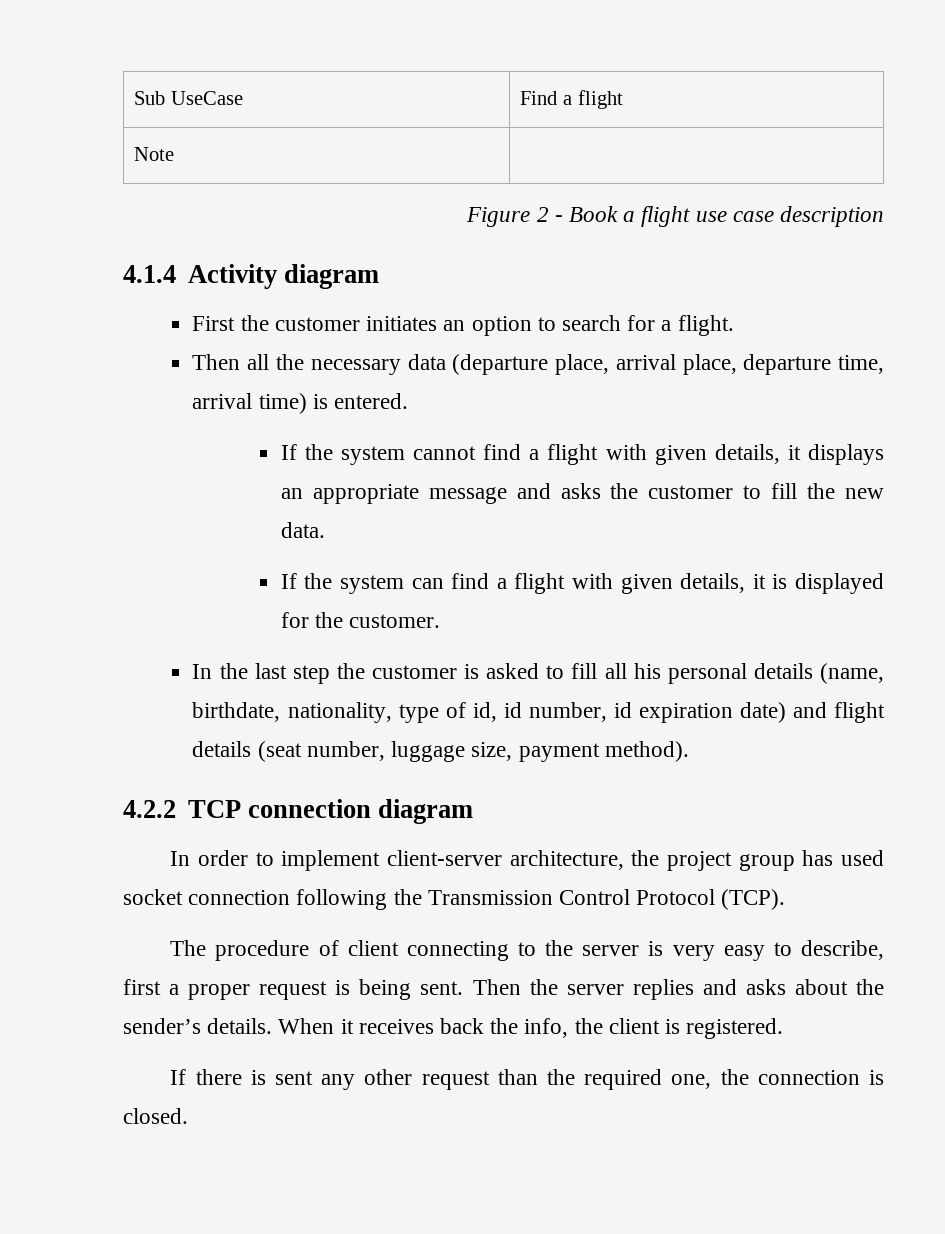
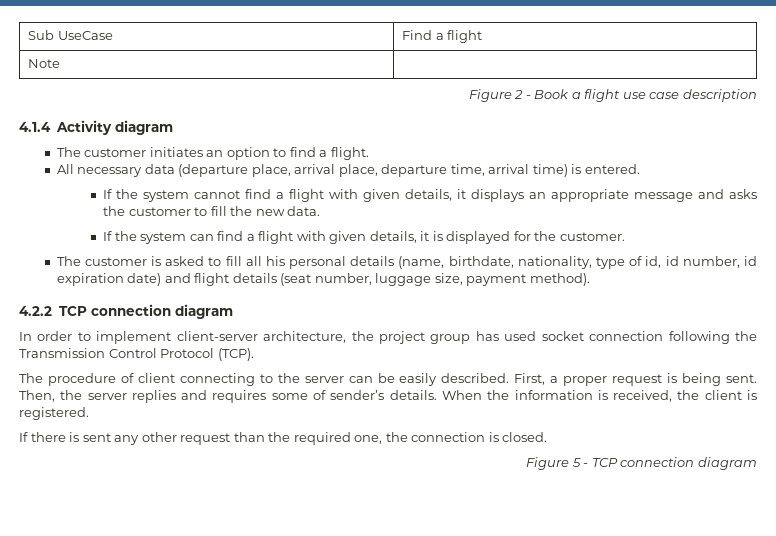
- First the customer initiates an option to search for a flight.
+ The customer initiates an option to find a flight.
- Then all the necessary data (departure place, arrival place, departure time, arrival time) is entered.
+ All necessary data (departure place, arrival place, departure time, arrival time) is entered.
- In the last step the customer is asked to fill all his personal details (name, birthdate, nationality, type of id, id number, id expiration date) and flight details (seat number, luggage size, payment method).
+ The customer is asked to fill all his personal details (name, birthdate, nationality, type of id, id number, id expiration date) and flight details (seat number, luggage size, payment method).
- The procedure of client connecting to the server is very easy to describe, first a proper request is being sent.
+ The procedure of client connecting to the server can be easily described. First, a proper request is being sent.
- Then the server replies and asks about the sender’s details. When it receives back the info, the client is registered.
+ Then, the server replies and requires some of sender’s details. When the information is received, the client is registered.
+ Figure 5 - TCP connection diagram

